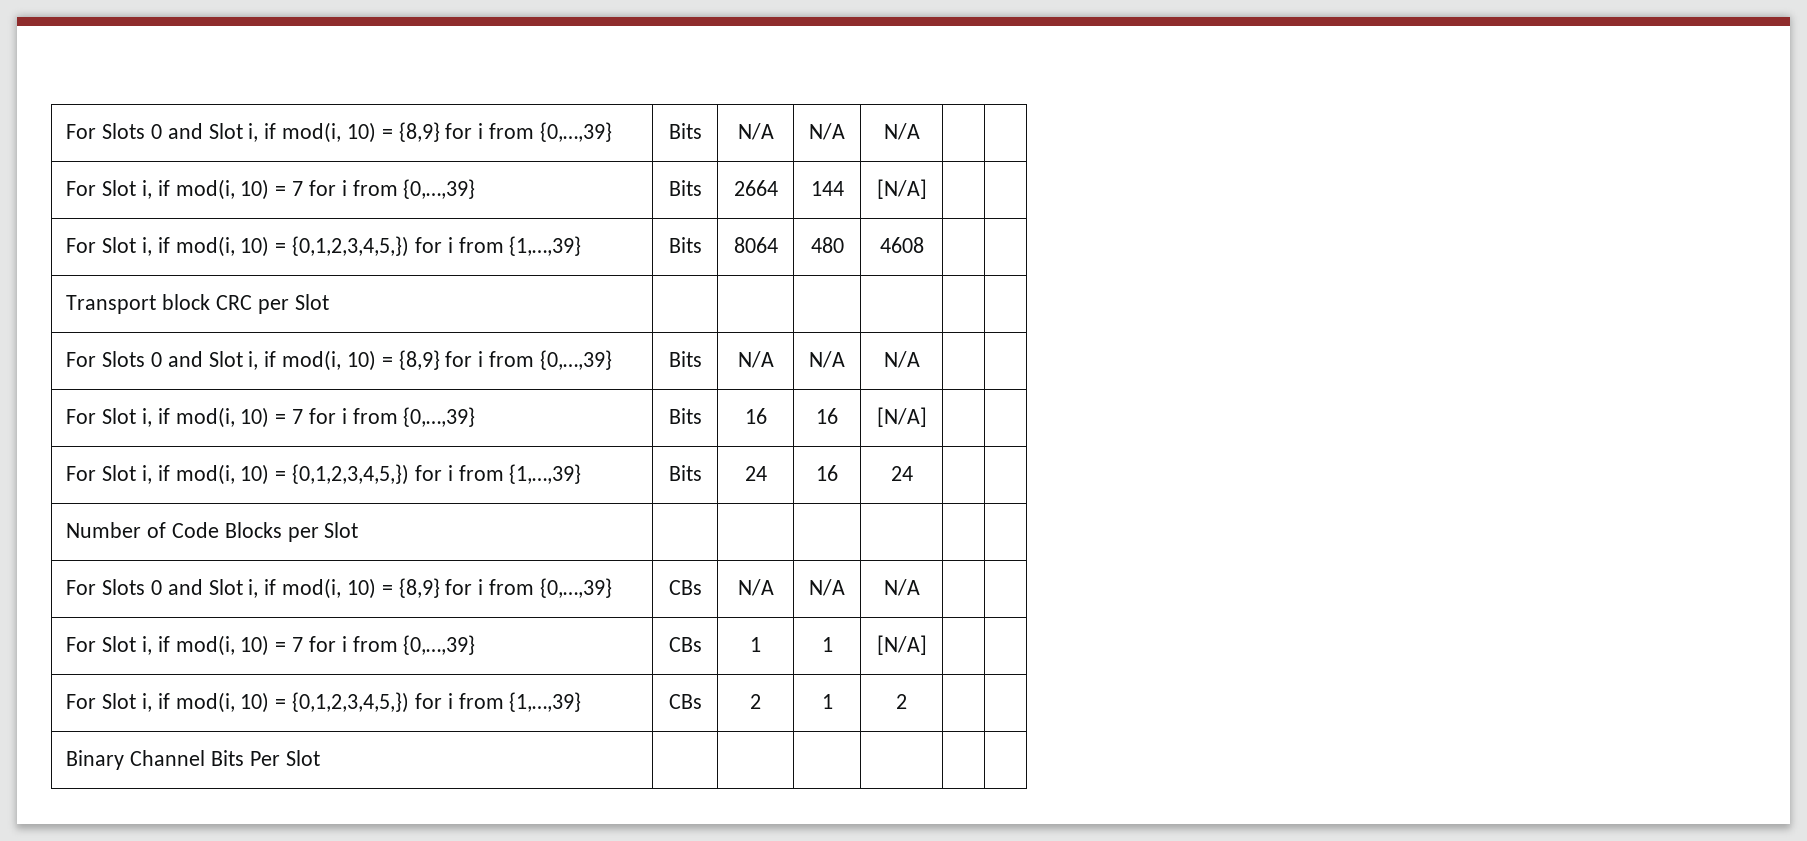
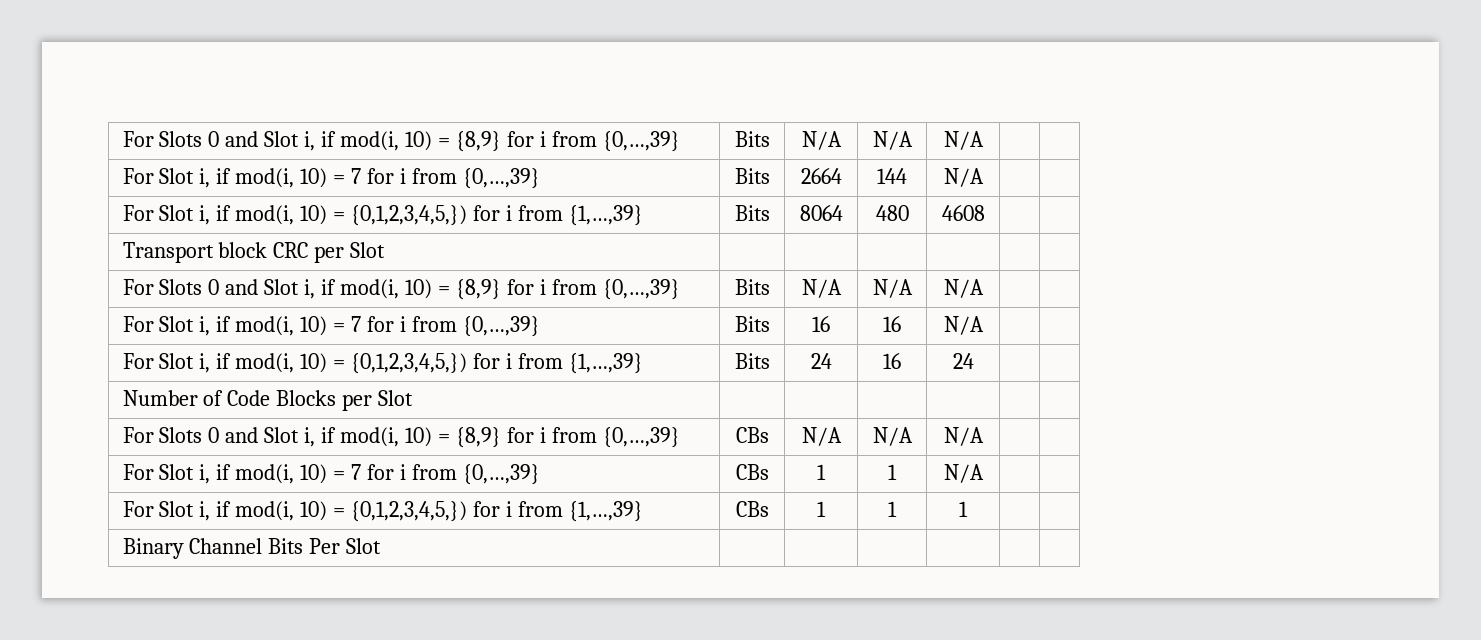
- For Slot i, if mod(i, 10) = 7 for i from {0,…,39} | Bits | 2664 | 144 | [N/A] | |
+ For Slot i, if mod(i, 10) = 7 for i from {0,…,39} | Bits | 2664 | 144 | N/A | |
- For Slot i, if mod(i, 10) = 7 for i from {0,…,39} | Bits | 16 | 16 | [N/A] | |
+ For Slot i, if mod(i, 10) = 7 for i from {0,…,39} | Bits | 16 | 16 | N/A | |
- For Slot i, if mod(i, 10) = 7 for i from {0,…,39} | CBs | 1 | 1 | [N/A] | |
+ For Slot i, if mod(i, 10) = 7 for i from {0,…,39} | CBs | 1 | 1 | N/A | |
- For Slot i, if mod(i, 10) = {0,1,2,3,4,5,}) for i from {1,…,39} | CBs | 2 | 1 | 2 | |
+ For Slot i, if mod(i, 10) = {0,1,2,3,4,5,}) for i from {1,…,39} | CBs | 1 | 1 | 1 | |

